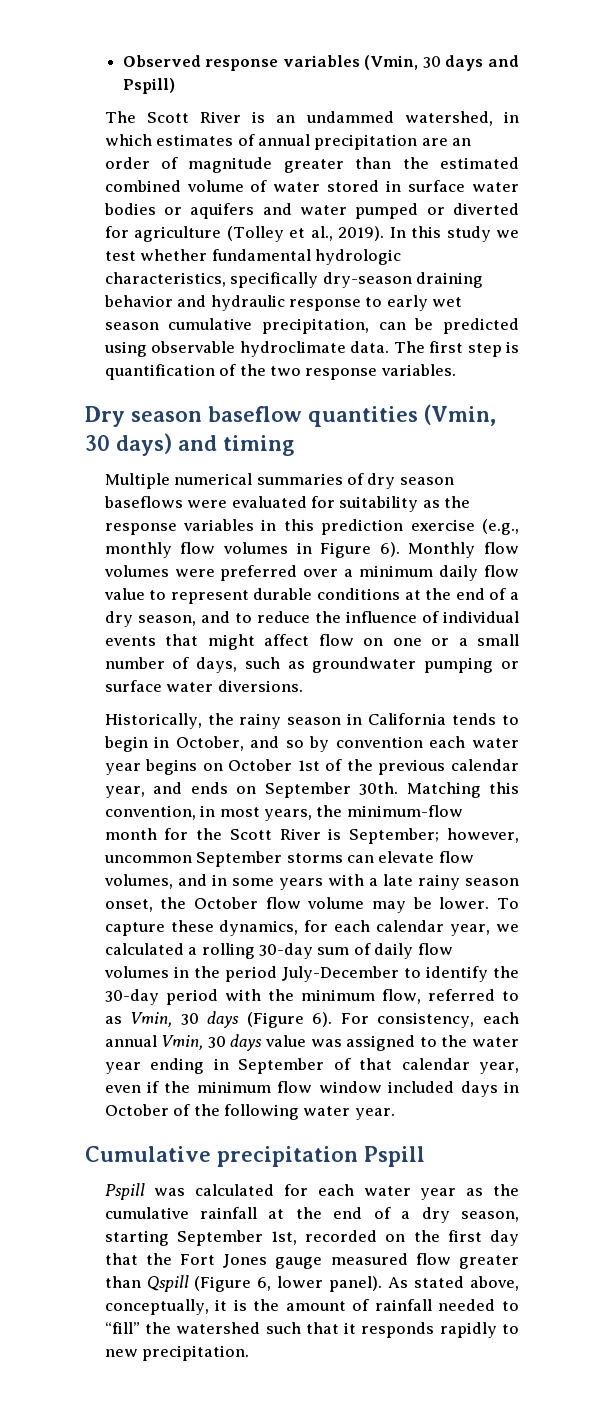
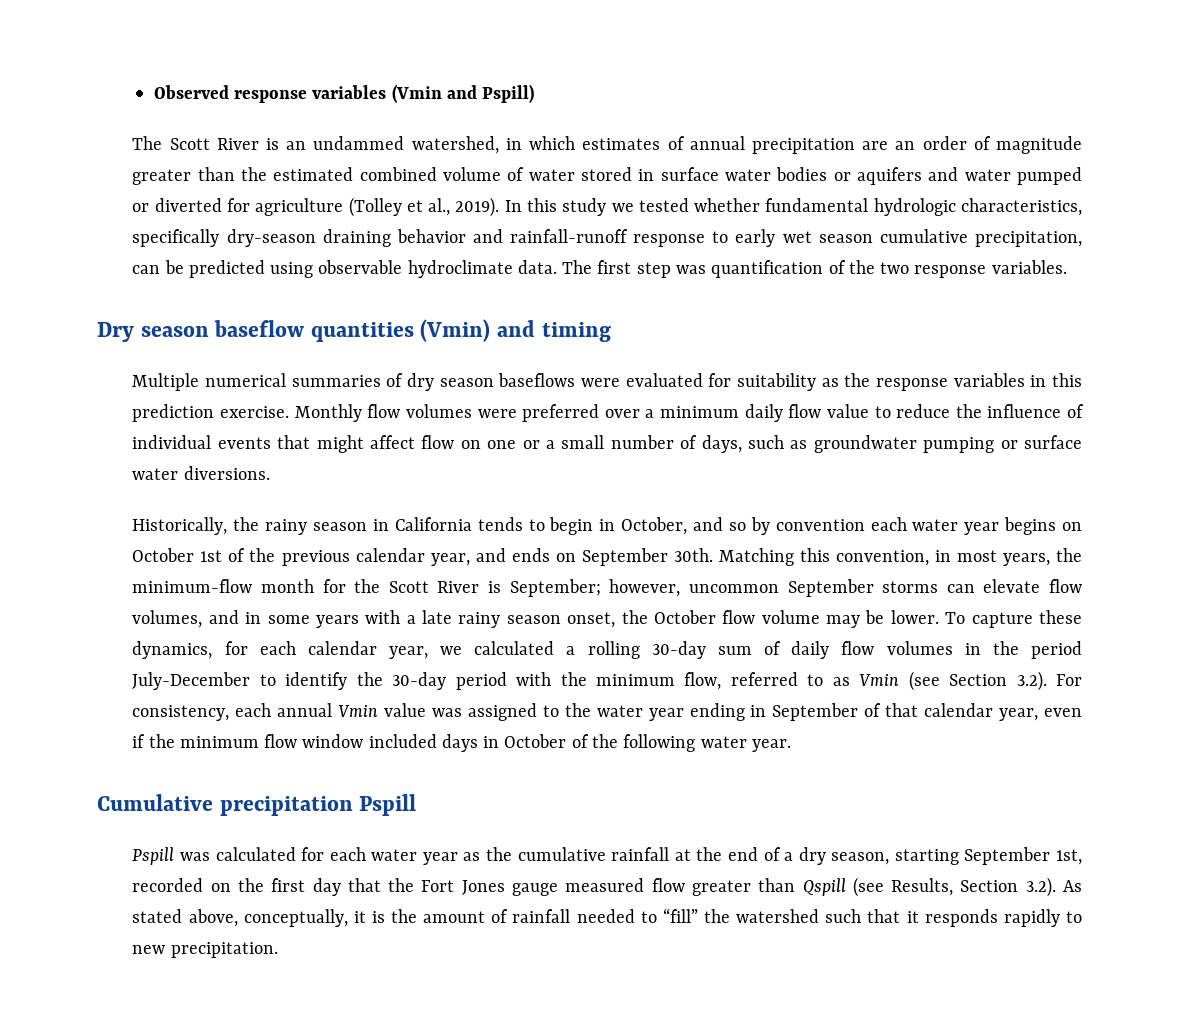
- Observed response variables (Vmin, 30 days and Pspill)
+ Observed response variables (Vmin and Pspill)
- In this study we test whether fundamental hydrologic characteristics, specifically dry-season draining behavior and hydraulic response to early wet season cumulative precipitation, can be predicted using observable hydroclimate data.
+ In this study we tested whether fundamental hydrologic characteristics, specifically dry-season draining behavior and rainfall-runoff response to early wet season cumulative precipitation, can be predicted using observable hydroclimate data.
- The first step is quantification of the two response variables.
+ The first step was quantification of the two response variables.
- Dry season baseflow quantities (Vmin, 30 days) and timing
+ Dry season baseflow quantities (Vmin) and timing
- Multiple numerical summaries of dry season baseflows were evaluated for suitability as the response variables in this prediction exercise (e.g., monthly flow volumes in Figure 6).
+ Multiple numerical summaries of dry season baseflows were evaluated for suitability as the response variables in this prediction exercise.
- Monthly flow volumes were preferred over a minimum daily flow value to represent durable conditions at the end of a dry season, and to reduce the influence of individual events that might affect flow on one or a small number of days, such as groundwater pumping or surface water diversions.
+ Monthly flow volumes were preferred over a minimum daily flow value to reduce the influence of individual events that might affect flow on one or a small number of days, such as groundwater pumping or surface water diversions.
- To capture these dynamics, for each calendar year, we calculated a rolling 30-day sum of daily flow volumes in the period July-December to identify the 30-day period with the minimum flow, referred to as Vmin, 30 days (Figure 6). For consistency, each annual Vmin, 30 days value was assigned to the water year ending in September of that calendar year, even if the minimum flow window included days in October of the following water year.
+ To capture these dynamics, for each calendar year, we calculated a rolling 30-day sum of daily flow volumes in the period July-December to identify the 30-day period with the minimum flow, referred to as Vmin (see Section 3.2). For consistency, each annual Vmin value was assigned to the water year ending in September of that calendar year, even if the minimum flow window included days in October of the following water year.
- Pspill was calculated for each water year as the cumulative rainfall at the end of a dry season, starting September 1st, recorded on the first day that the Fort Jones gauge measured flow greater than Qspill (Figure 6, lower panel). As stated above, conceptually, it is the amount of rainfall needed to “fill” the watershed such that it responds rapidly to new precipitation.
+ Pspill was calculated for each water year as the cumulative rainfall at the end of a dry season, starting September 1st, recorded on the first day that the Fort Jones gauge measured flow greater than Qspill (see Results, Section 3.2). As stated above, conceptually, it is the amount of rainfall needed to “fill” the watershed such that it responds rapidly to new precipitation.

